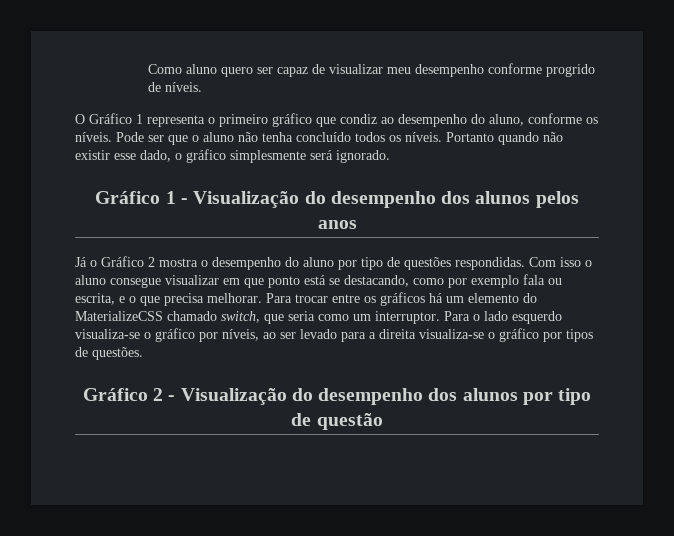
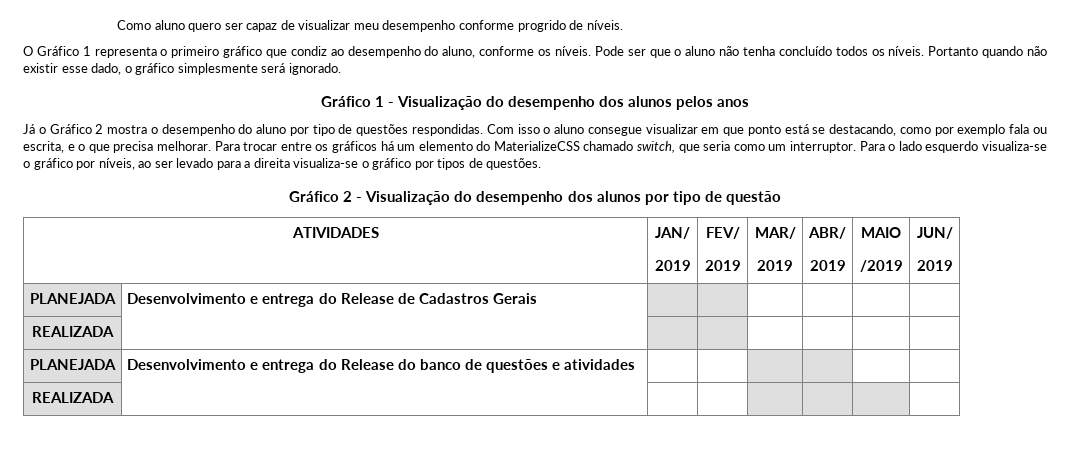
+ ATIVIDADES | JAN/
+ 2019 | FEV/
+ 2019 | MAR/
+ 2019 | ABR/
+ 2019 | MAIO
+ /2019 | JUN/
+ 2019
+ PLANEJADA | Desenvolvimento e entrega do Release de Cadastros Gerais | | | | | |
+ REALIZADA | | | | | | |
+ PLANEJADA | Desenvolvimento e entrega do Release do banco de questões e atividades | | | | | |
+ REALIZADA | | | | | | |

